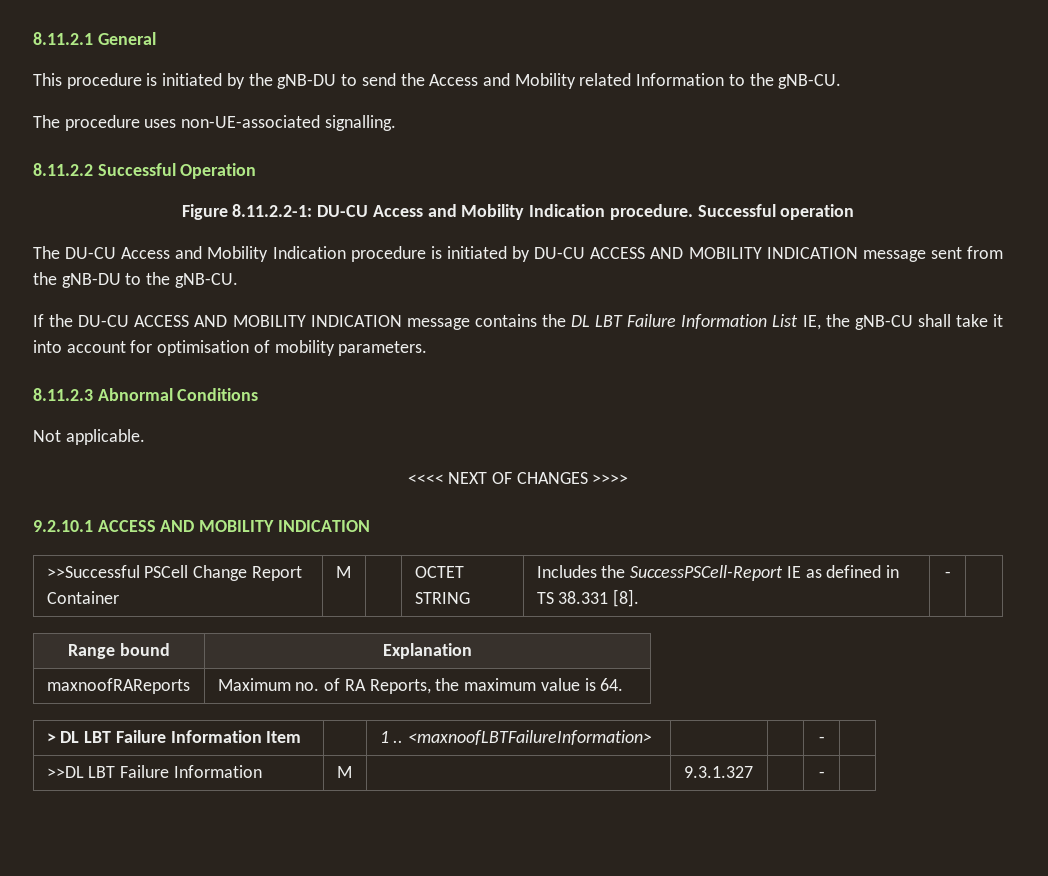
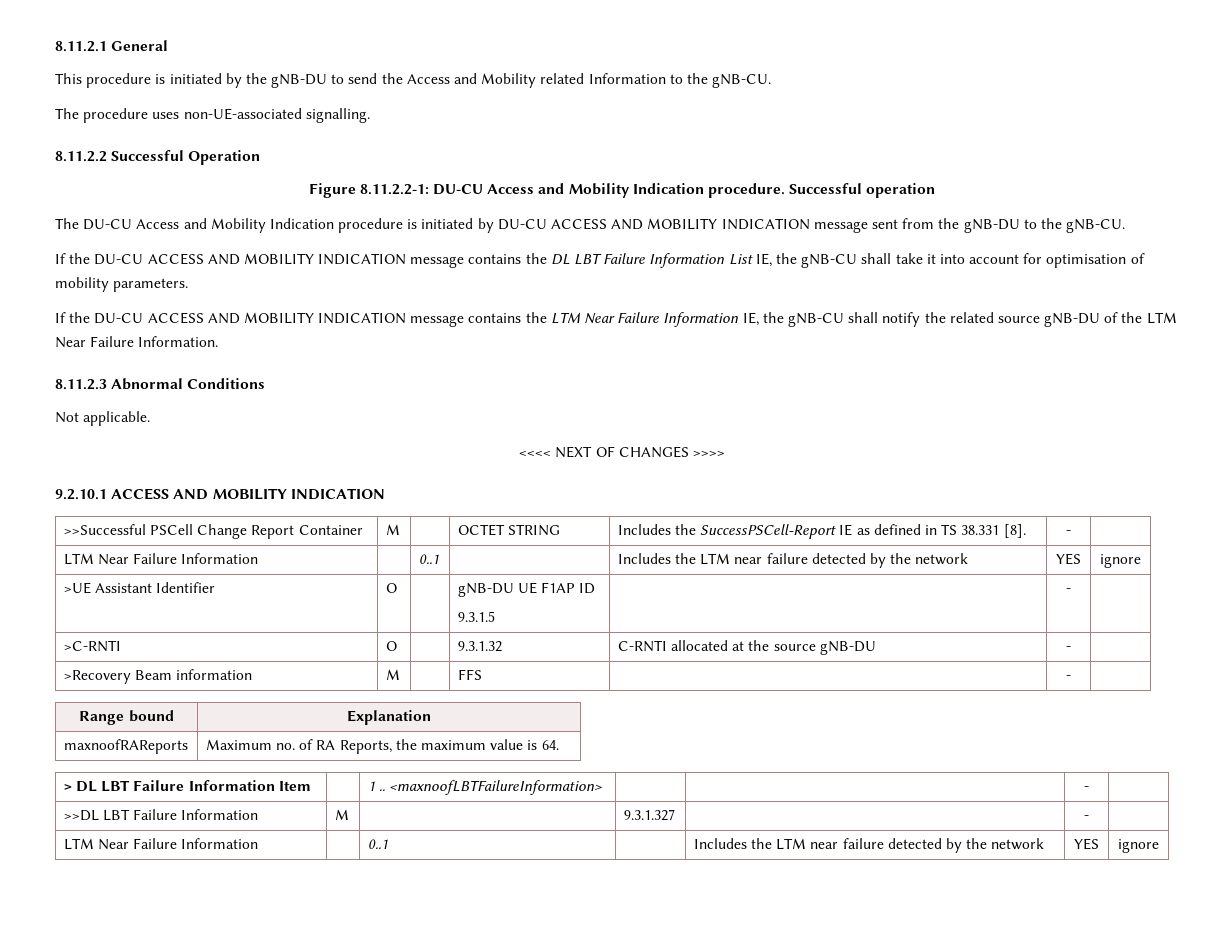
+ If the DU-CU ACCESS AND MOBILITY INDICATION message contains the LTM Near Failure Information IE, the gNB-CU shall notify the related source gNB-DU of the LTM Near Failure Information.
  >>Successful PSCell Change Report Container | M | | OCTET STRING | Includes the SuccessPSCell-Report IE as defined in TS 38.331 [8]. | - |
+ LTM Near Failure Information | | 0..1 | | Includes the LTM near failure detected by the network | YES | ignore
+ >UE Assistant Identifier | O | | gNB-DU UE F1AP ID
+ 9.3.1.5 | | - |
+ >C-RNTI | O | | 9.3.1.32 | C-RNTI allocated at the source gNB-DU | - |
+ >Recovery Beam information | M | | FFS | | - |
  >>DL LBT Failure Information | M | | 9.3.1.327 | | - |
+ LTM Near Failure Information | | 0..1 | | Includes the LTM near failure detected by the network | YES | ignore

